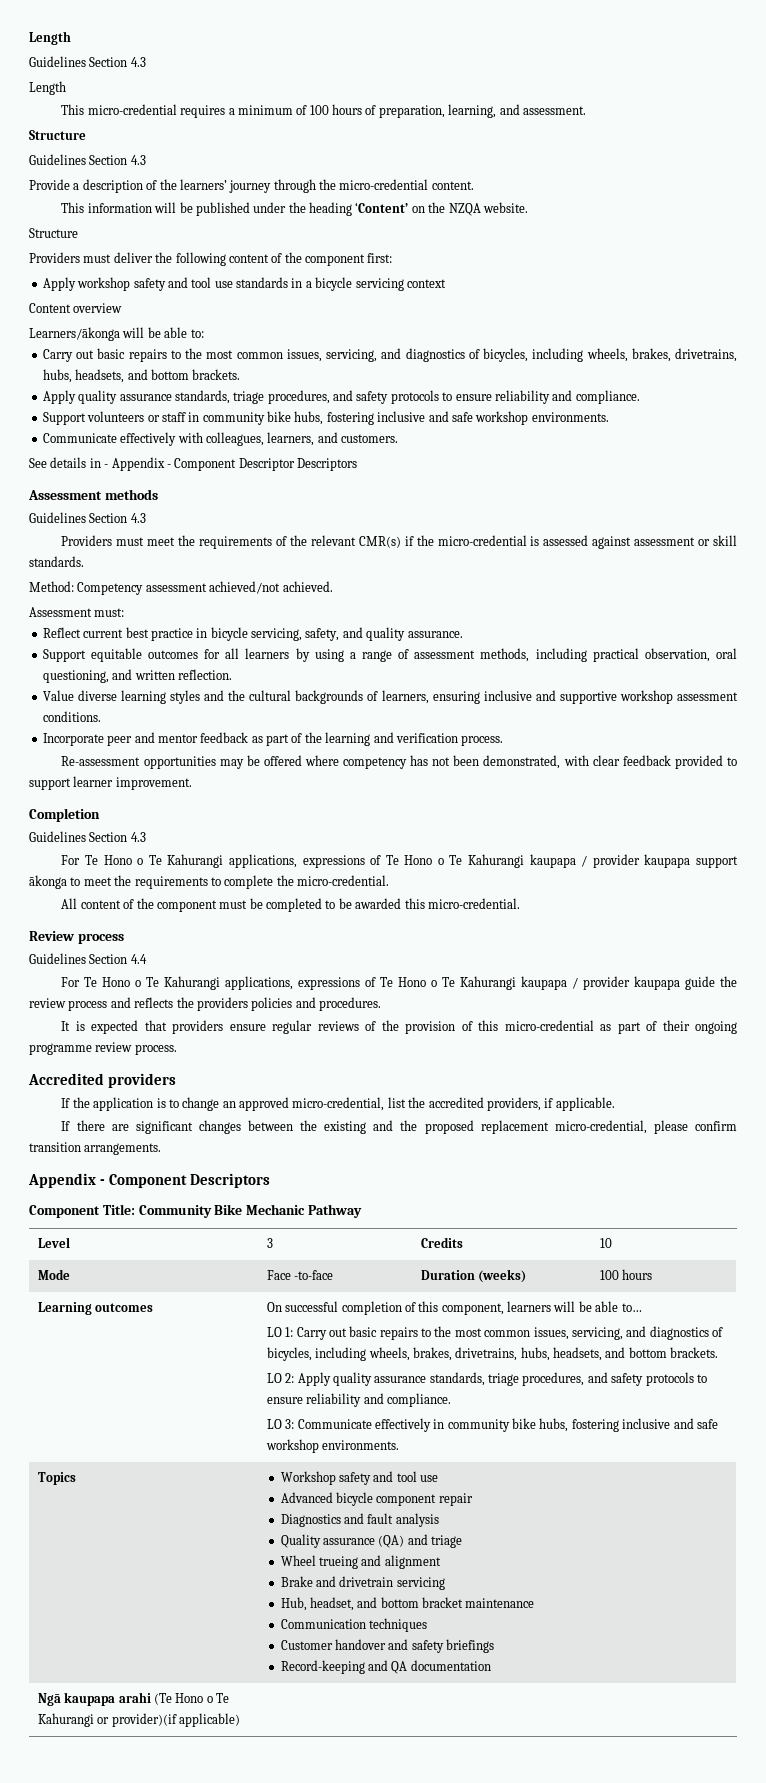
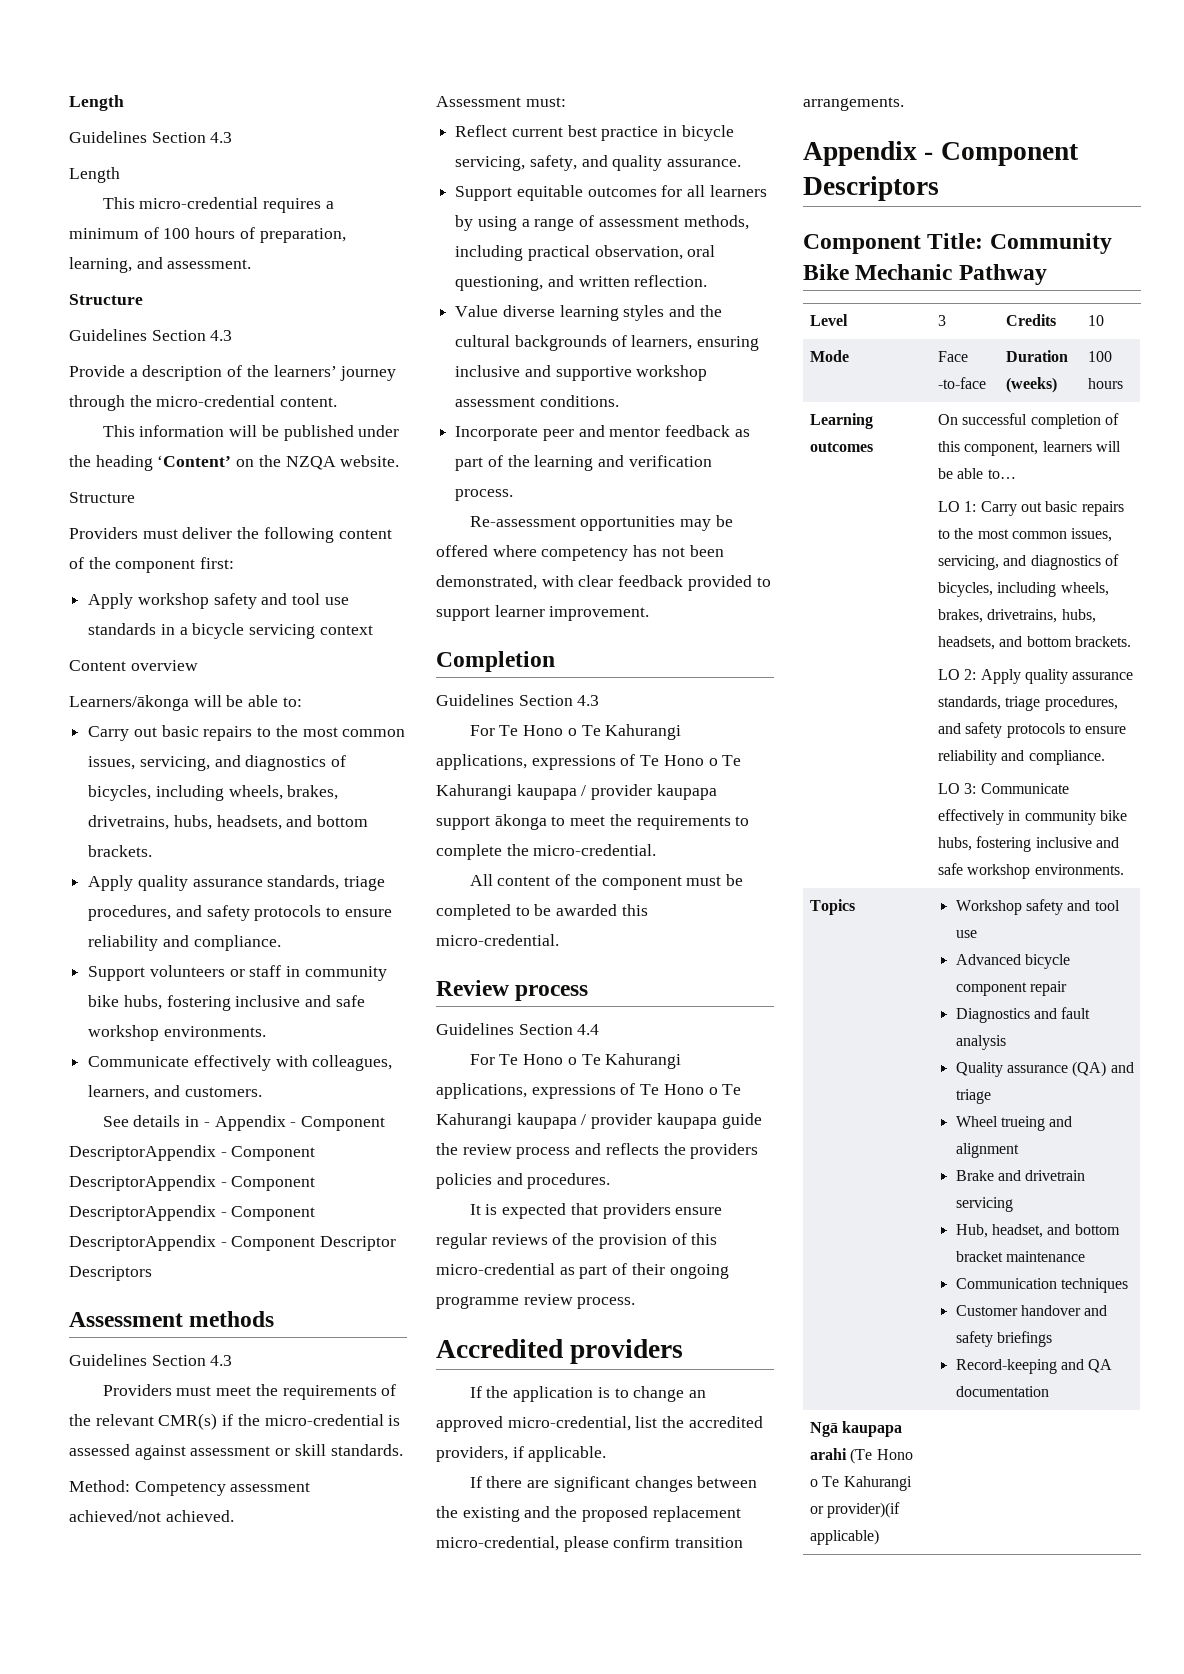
- See details in - Appendix - Component Descriptor Descriptors
+ See details in - Appendix - Component DescriptorAppendix - Component DescriptorAppendix - Component DescriptorAppendix - Component DescriptorAppendix - Component Descriptor Descriptors

